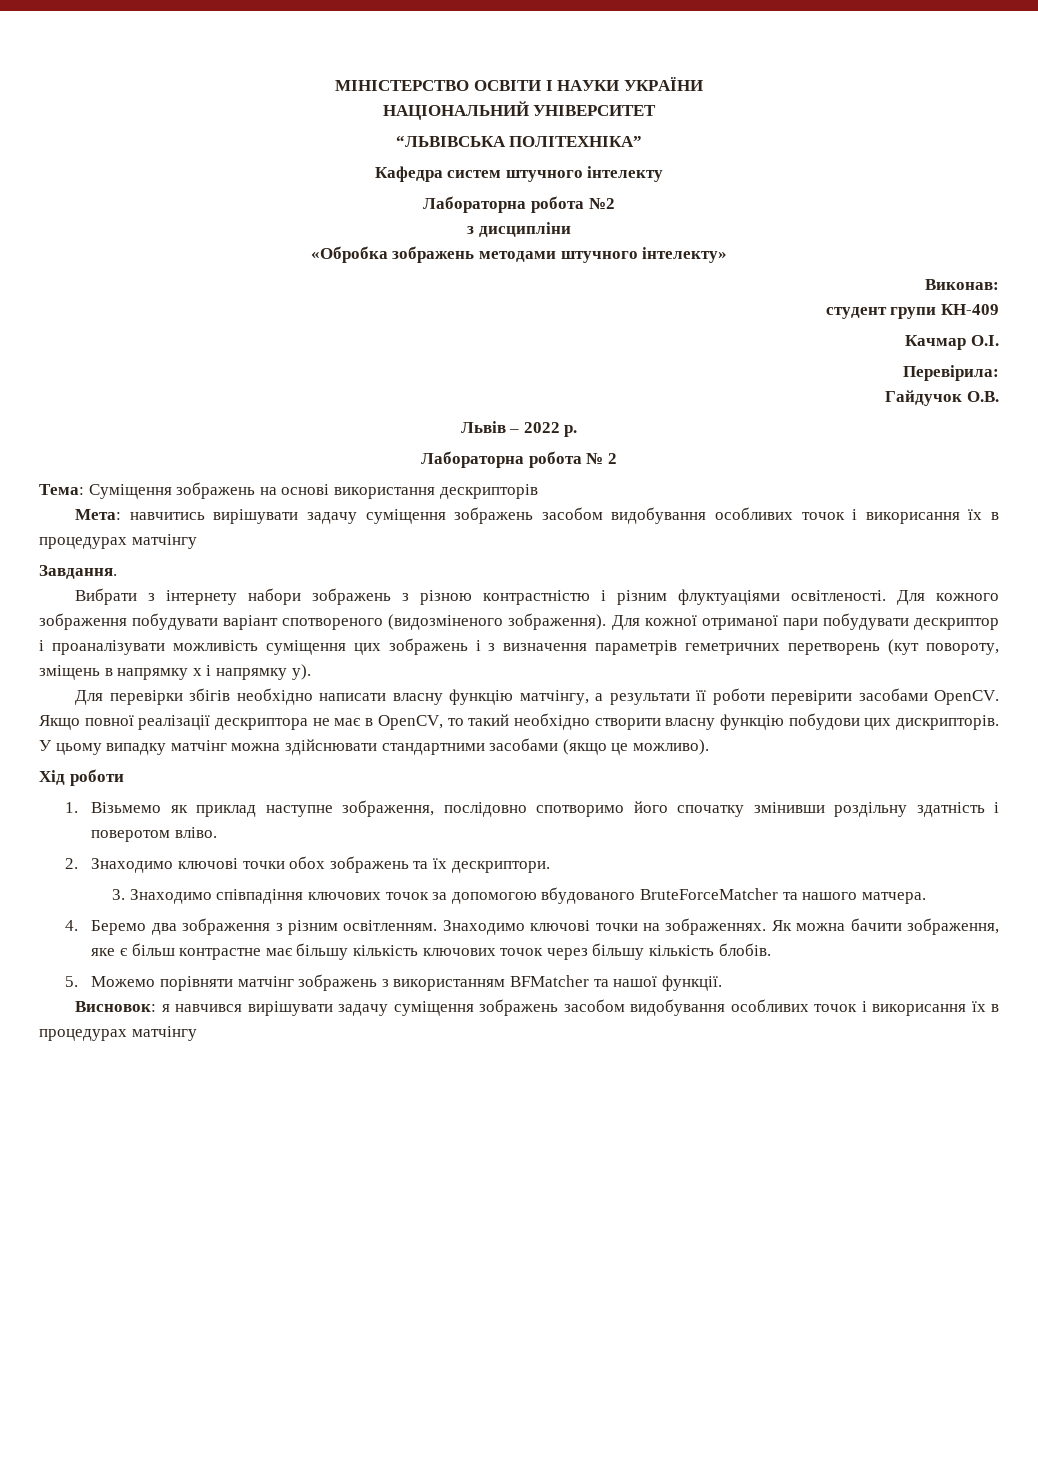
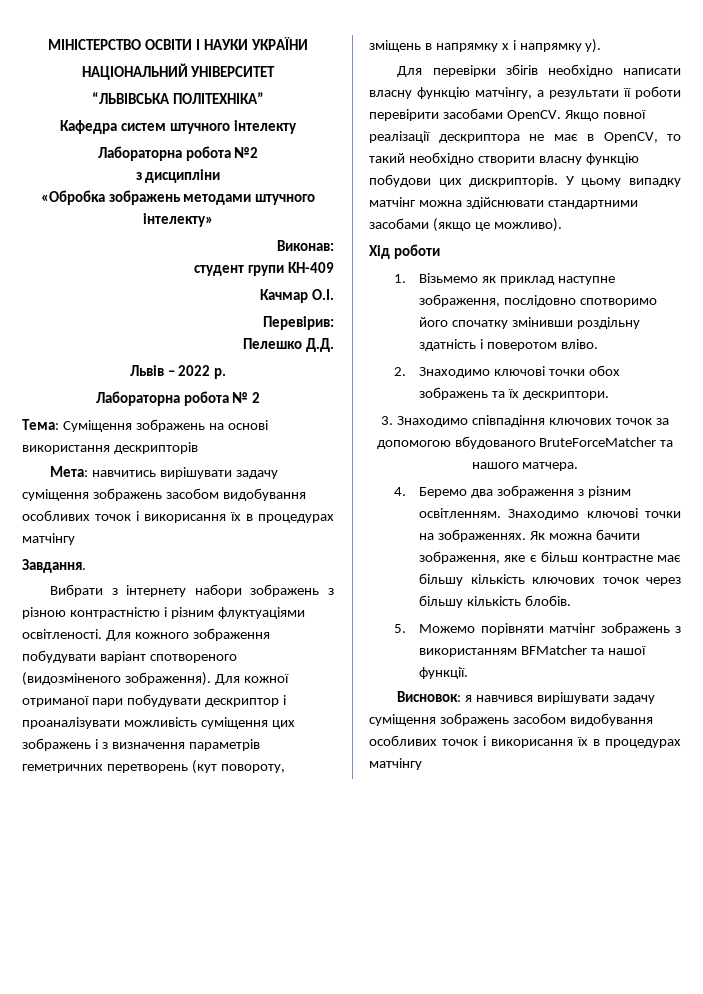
- Перевірила:
- Гайдучок О.В.
+ Перевірив:
+ Пелешко Д.Д.

